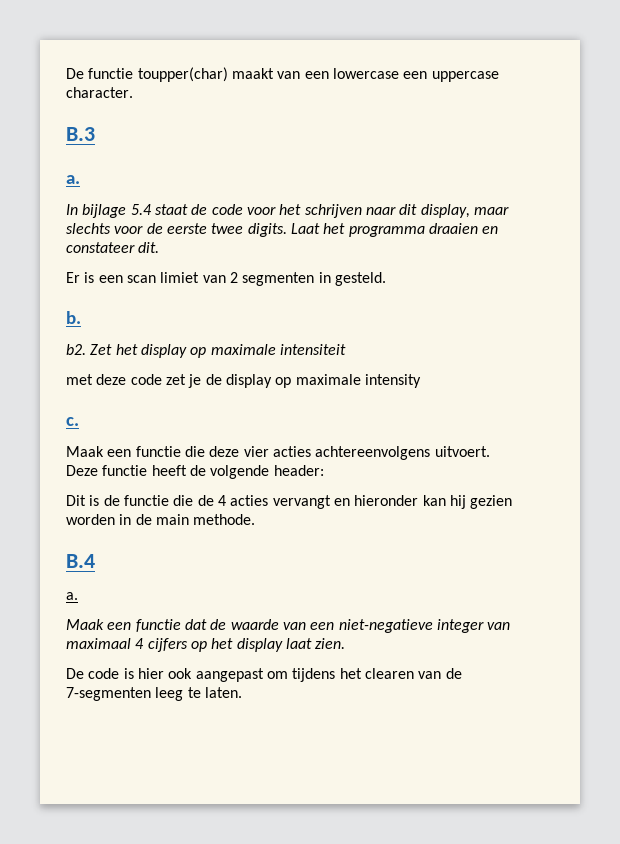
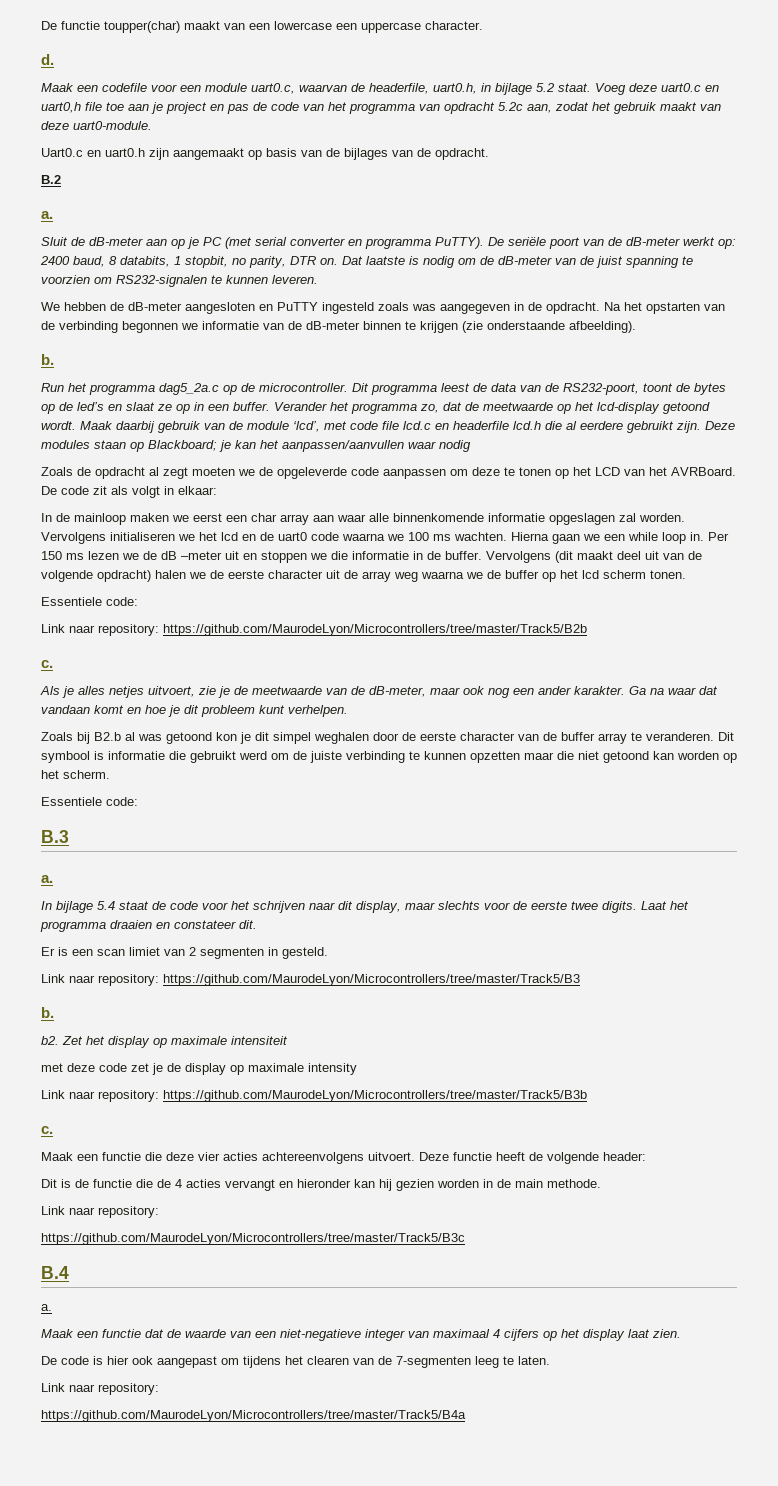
+ d.
+ Maak een codefile voor een module uart0.c, waarvan de headerfile, uart0.h, in bijlage 5.2 staat. Voeg deze uart0.c en uart0,h file toe aan je project en pas de code van het programma van opdracht 5.2c aan, zodat het gebruik maakt van deze uart0-module.
+ Uart0.c en uart0.h zijn aangemaakt op basis van de bijlages van de opdracht.
+ B.2
+ a.
+ Sluit de dB-meter aan op je PC (met serial converter en programma PuTTY). De seriële poort van de dB-meter werkt op: 2400 baud, 8 databits, 1 stopbit, no parity, DTR on. Dat laatste is nodig om de dB-meter van de juist spanning te voorzien om RS232-signalen te kunnen leveren.
+ We hebben de dB-meter aangesloten en PuTTY ingesteld zoals was aangegeven in de opdracht. Na het opstarten van de verbinding begonnen we informatie van de dB-meter binnen te krijgen (zie onderstaande afbeelding).
+ b.
+ Run het programma dag5_2a.c op de microcontroller. Dit programma leest de data van de RS232-poort, toont de bytes op de led’s en slaat ze op in een buffer. Verander het programma zo, dat de meetwaarde op het lcd-display getoond wordt. Maak daarbij gebruik van de module ‘lcd’, met code file lcd.c en headerfile lcd.h die al eerdere gebruikt zijn. Deze modules staan op Blackboard; je kan het aanpassen/aanvullen waar nodig
+ Zoals de opdracht al zegt moeten we de opgeleverde code aanpassen om deze te tonen op het LCD van het AVRBoard. De code zit als volgt in elkaar:
+ In de mainloop maken we eerst een char array aan waar alle binnenkomende informatie opgeslagen zal worden. Vervolgens initialiseren we het lcd en de uart0 code waarna we 100 ms wachten. Hierna gaan we een while loop in. Per 150 ms lezen we de dB –meter uit en stoppen we die informatie in de buffer. Vervolgens (dit maakt deel uit van de volgende opdracht) halen we de eerste character uit de array weg waarna we de buffer op het lcd scherm tonen.
+ Essentiele code:
+ Link naar repository: https://github.com/MaurodeLyon/Microcontrollers/tree/master/Track5/B2b
+ c.
+ Als je alles netjes uitvoert, zie je de meetwaarde van de dB-meter, maar ook nog een ander karakter. Ga na waar dat vandaan komt en hoe je dit probleem kunt verhelpen.
+ Zoals bij B2.b al was getoond kon je dit simpel weghalen door de eerste character van de buffer array te veranderen. Dit symbool is informatie die gebruikt werd om de juiste verbinding te kunnen opzetten maar die niet getoond kan worden op het scherm.
+ Essentiele code:
+ Link naar repository: https://github.com/MaurodeLyon/Microcontrollers/tree/master/Track5/B3
+ Link naar repository: https://github.com/MaurodeLyon/Microcontrollers/tree/master/Track5/B3b
  Dit is de functie die de 4 acties vervangt en hieronder kan hij gezien worden in de main methode.
+ Link naar repository:
+ https://github.com/MaurodeLyon/Microcontrollers/tree/master/Track5/B3c
  De code is hier ook aangepast om tijdens het clearen van de 7-segmenten leeg te laten.
+ Link naar repository:
+ https://github.com/MaurodeLyon/Microcontrollers/tree/master/Track5/B4a

